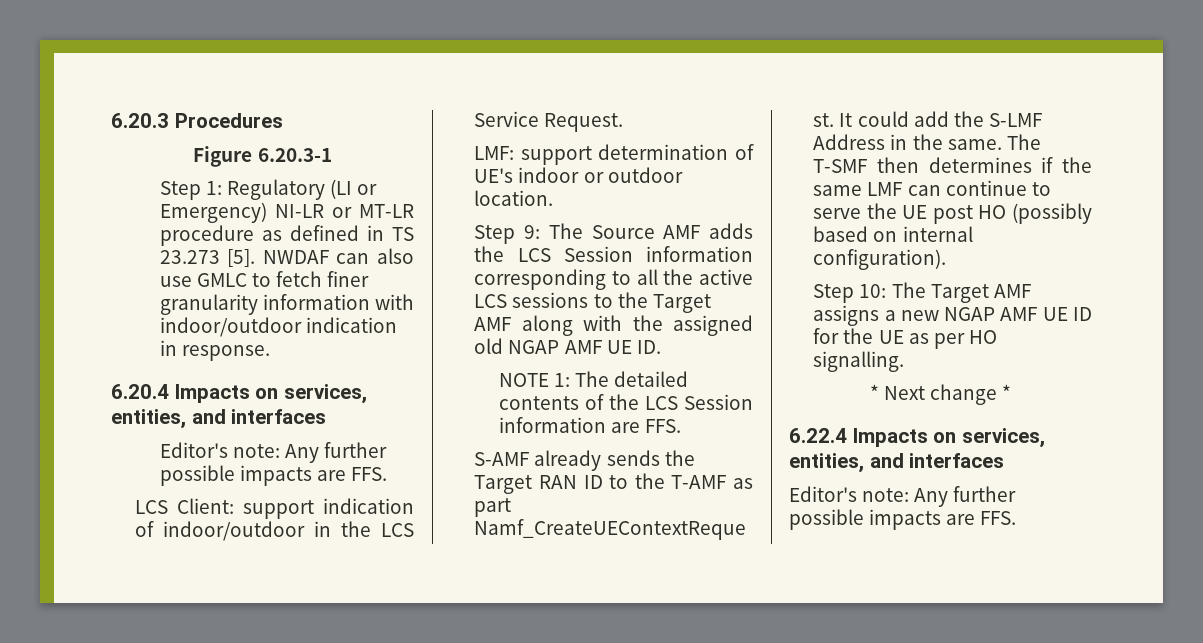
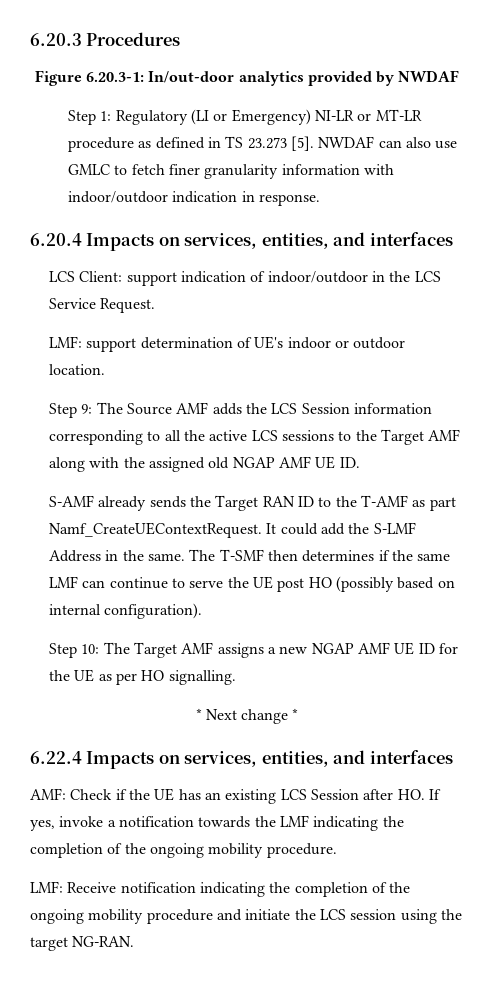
- Figure 6.20.3-1
+ Figure 6.20.3-1: In/out-door analytics provided by NWDAF
  6.20.4 Impacts on services, entities, and interfaces
- Editor's note: Any further possible impacts are FFS.
- NOTE 1: The detailed contents of the LCS Session information are FFS.
  6.22.4 Impacts on services, entities, and interfaces
- Editor's note: Any further possible impacts are FFS.
+ AMF: Check if the UE has an existing LCS Session after HO. If yes, invoke a notification towards the LMF indicating the completion of the ongoing mobility procedure.
+ LMF: Receive notification indicating the completion of the ongoing mobility procedure and initiate the LCS session using the target NG-RAN.

